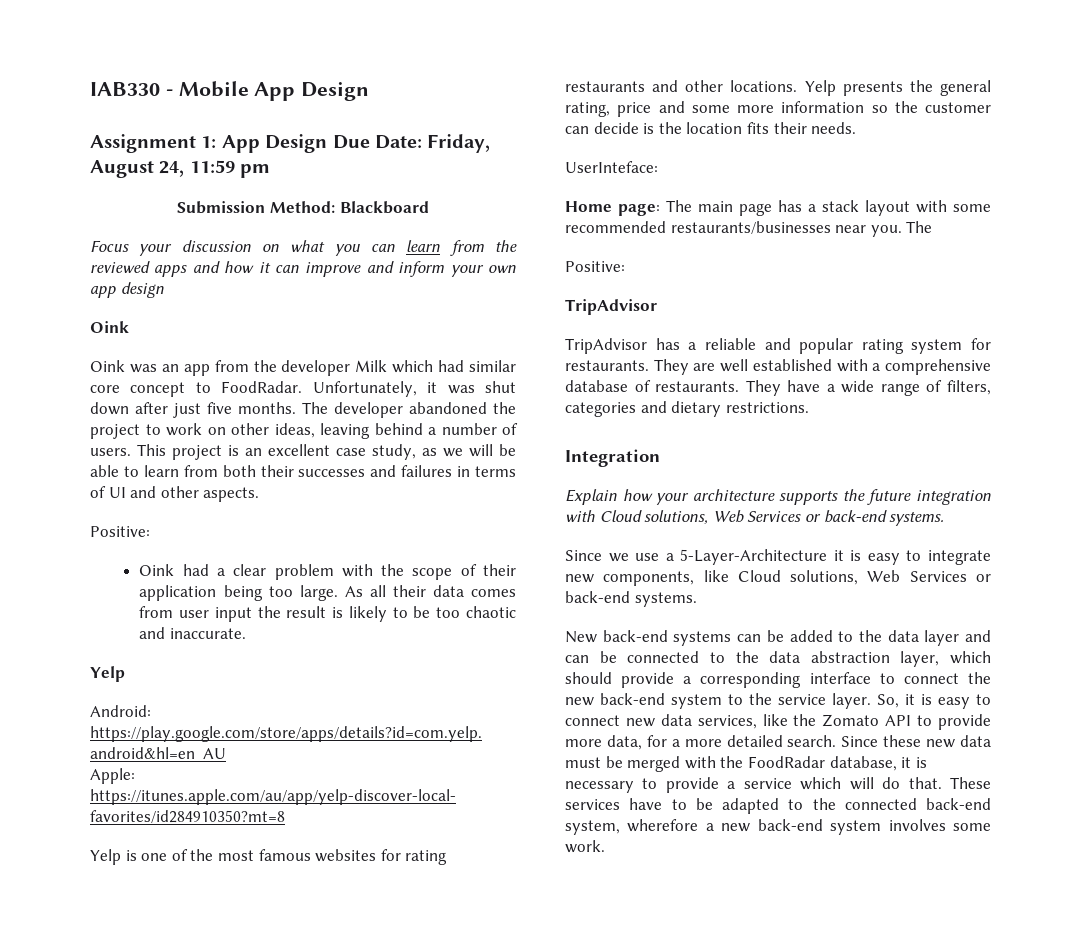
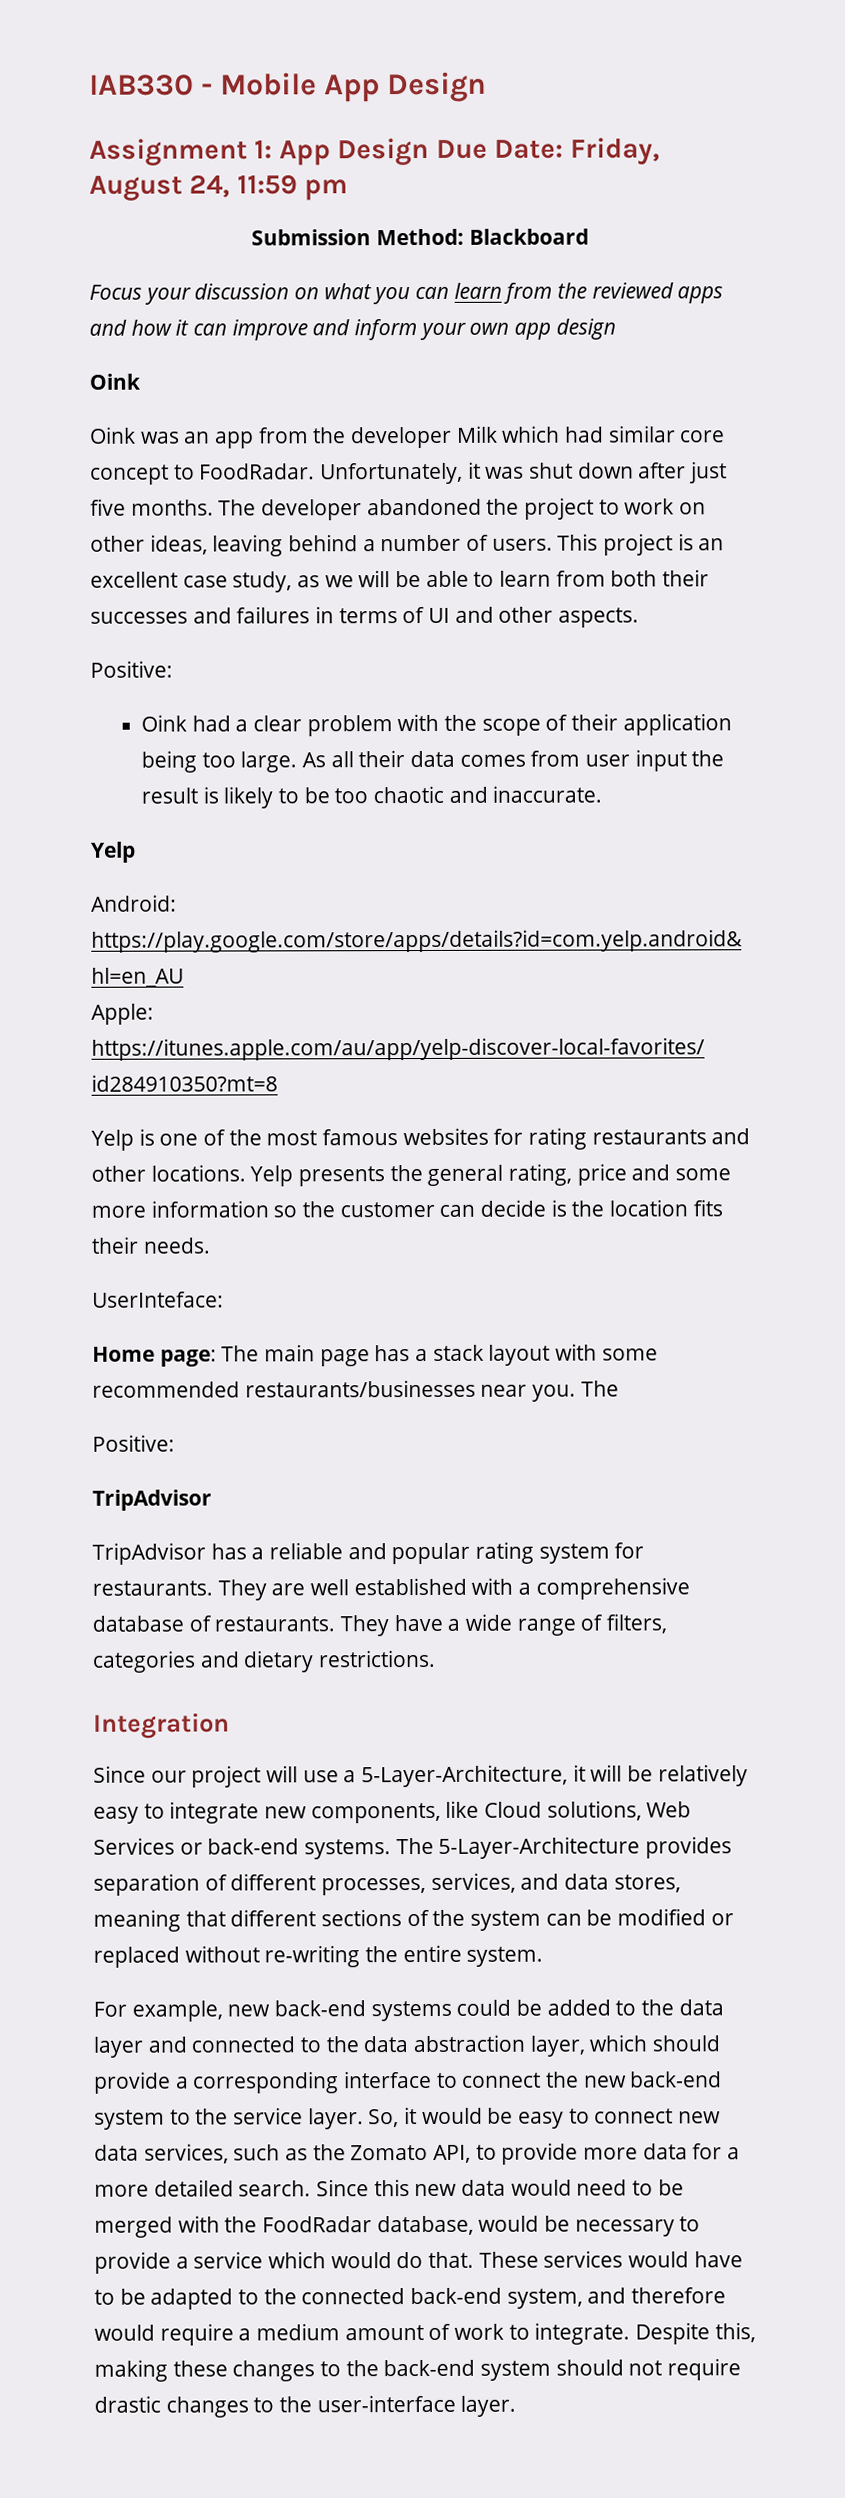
- Explain how your architecture supports the future integration with Cloud solutions, Web Services or back-end systems.
- Since we use a 5-Layer-Architecture it is easy to integrate new components, like Cloud solutions, Web Services or back-end systems.
- New back-end systems can be added to the data layer and can be connected to the data abstraction layer, which should provide a corresponding interface to connect the new back-end system to the service layer.
+ Since our project will use a 5-Layer-Architecture, it will be relatively easy to integrate new components, like Cloud solutions, Web Services or back-end systems. The 5-Layer-Architecture provides separation of different processes, services, and data stores, meaning that different sections of the system can be modified or replaced without re-writing the entire system.
+ For example, new back-end systems could be added to the data layer and connected to the data abstraction layer, which should provide a corresponding interface to connect the new back-end system to the service layer.
- So, it is easy to connect new data services, like the Zomato API to provide more data, for a more detailed search.
+ So, it would be easy to connect new data services, such as the Zomato API, to provide more data for a more detailed search.
- Since these new data must be merged with the FoodRadar database, it is necessary to provide a service which will do that.
+ Since this new data would need to be merged with the FoodRadar database, would be necessary to provide a service which would do that.
- These services have to be adapted to the connected back-end system, wherefore a new back-end system involves some work.
+ These services would have to be adapted to the connected back-end system, and therefore would require a medium amount of work to integrate. Despite this, making these changes to the back-end system should not require drastic changes to the user-interface layer.

